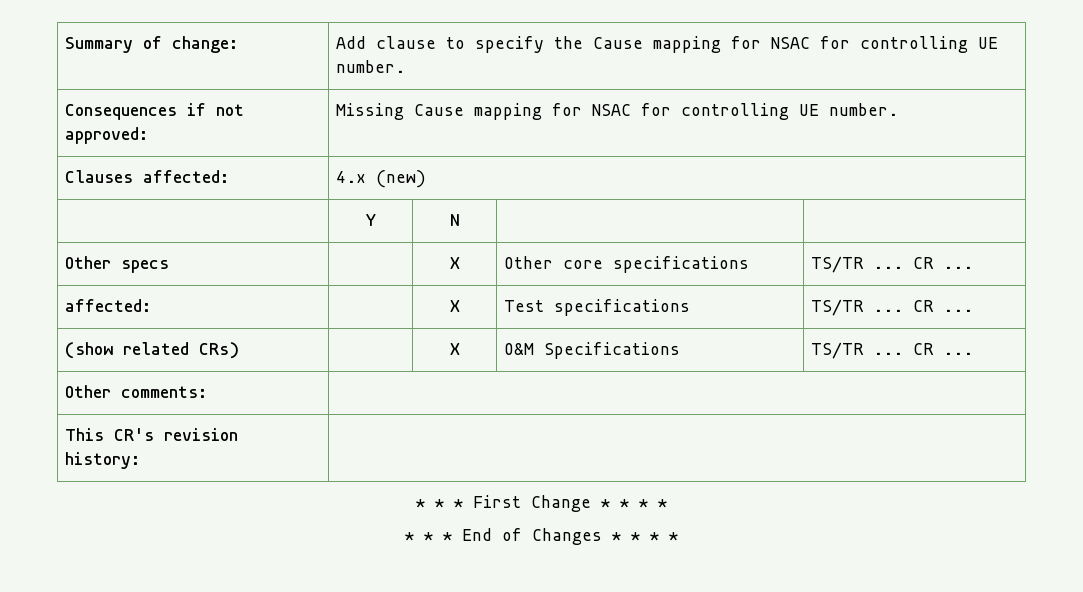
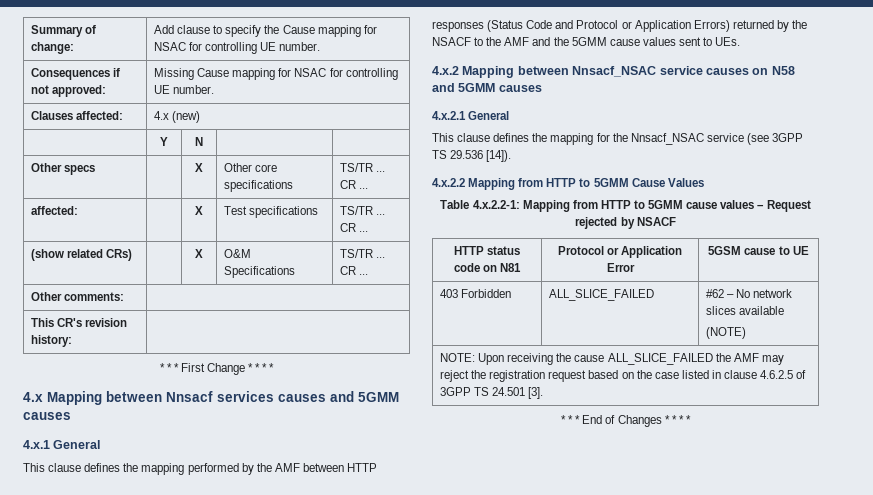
+ 4.x Mapping between Nnsacf services causes and 5GMM causes
+ 4.x.1 General
+ This clause defines the mapping performed by the AMF between HTTP responses (Status Code and Protocol or Application Errors) returned by the NSACF to the AMF and the 5GMM cause values sent to UEs.
+ 4.x.2 Mapping between Nnsacf_NSAC service causes on N58 and 5GMM causes
+ 4.x.2.1 General
+ This clause defines the mapping for the Nnsacf_NSAC service (see 3GPP TS 29.536 [14]).
+ 4.x.2.2 Mapping from HTTP to 5GMM Cause Values
+ Table 4.x.2.2-1: Mapping from HTTP to 5GMM cause values – Request rejected by NSACF
+ HTTP status code on N81 | Protocol or Application Error | 5GSM cause to UE
+ 403 Forbidden | ALL_SLICE_FAILED | #62 – No network slices available
+ (NOTE)
+ NOTE: Upon receiving the cause ALL_SLICE_FAILED the AMF may reject the registration request based on the case listed in clause 4.6.2.5 of 3GPP TS 24.501 [3].

